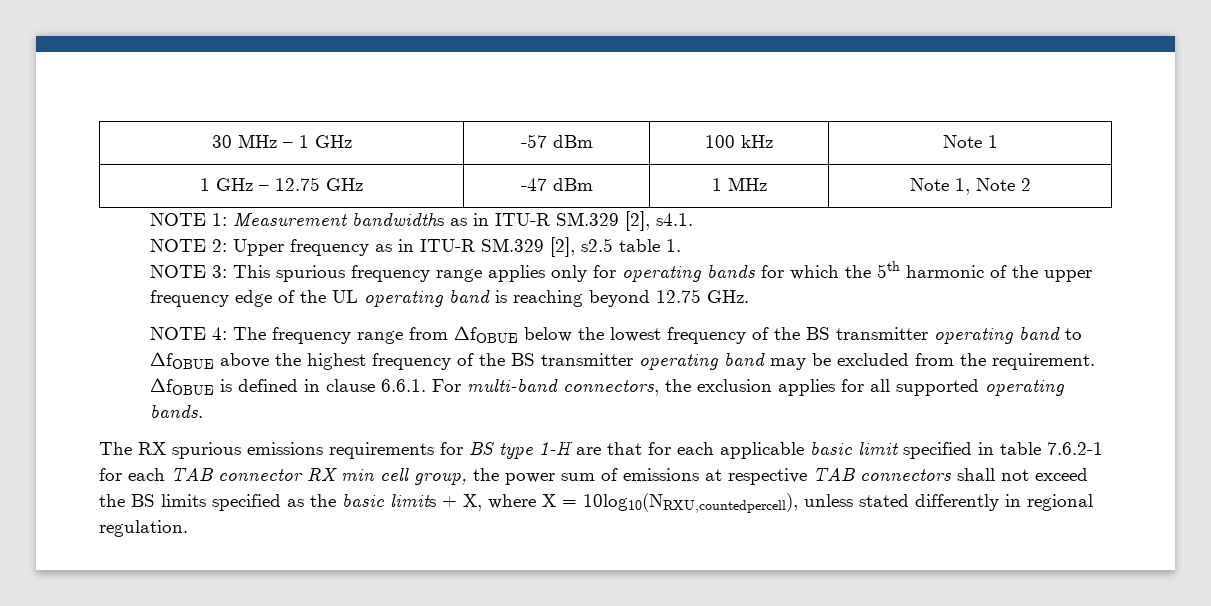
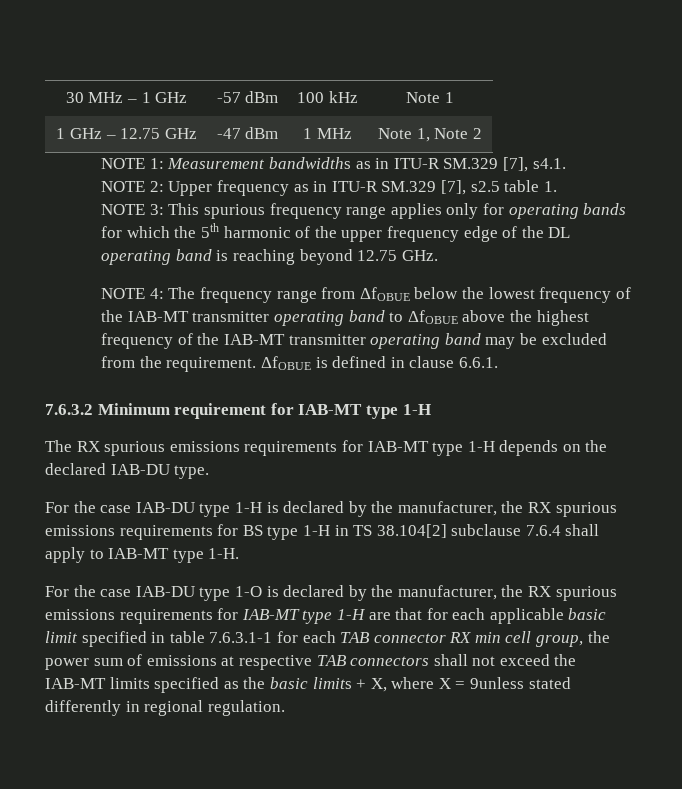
- NOTE 1: Measurement bandwidths as in ITU-R SM.329 [2], s4.1.
+ NOTE 1: Measurement bandwidths as in ITU-R SM.329 [7], s4.1.
- NOTE 2: Upper frequency as in ITU-R SM.329 [2], s2.5 table 1.
+ NOTE 2: Upper frequency as in ITU-R SM.329 [7], s2.5 table 1.
- NOTE 3: This spurious frequency range applies only for operating bands for which the 5th harmonic of the upper frequency edge of the UL operating band is reaching beyond 12.75 GHz.
+ NOTE 3: This spurious frequency range applies only for operating bands for which the 5th harmonic of the upper frequency edge of the DL operating band is reaching beyond 12.75 GHz.
- NOTE 4: The frequency range from ΔfOBUE below the lowest frequency of the BS transmitter operating band to ΔfOBUE above the highest frequency of the BS transmitter operating band may be excluded from the requirement.
+ NOTE 4: The frequency range from ΔfOBUE below the lowest frequency of the IAB-MT transmitter operating band to ΔfOBUE above the highest frequency of the IAB-MT transmitter operating band may be excluded from the requirement.
- ΔfOBUE is defined in clause 6.6.1. For multi-band connectors, the exclusion applies for all supported operating bands.
+ ΔfOBUE is defined in clause 6.6.1.
+ 7.6.3.2 Minimum requirement for IAB-MT type 1-H
- The RX spurious emissions requirements for BS type 1-H are that for each applicable basic limit specified in table 7.6.2-1 for each TAB connector RX min cell group, the power sum of emissions at respective TAB connectors shall not exceed the BS limits specified as the basic limits + X, where X = 10log10(NRXU,countedpercell), unless stated differently in regional regulation.
+ The RX spurious emissions requirements for IAB-MT type 1-H depends on the declared IAB-DU type.
+ For the case IAB-DU type 1-H is declared by the manufacturer, the RX spurious emissions requirements for BS type 1-H in TS 38.104[2] subclause 7.6.4 shall apply to IAB-MT type 1-H.
+ For the case IAB-DU type 1-O is declared by the manufacturer, the RX spurious emissions requirements for IAB-MT type 1-H are that for each applicable basic limit specified in table 7.6.3.1-1 for each TAB connector RX min cell group, the power sum of emissions at respective TAB connectors shall not exceed the IAB-MT limits specified as the basic limits + X, where X = 9unless stated differently in regional regulation.

